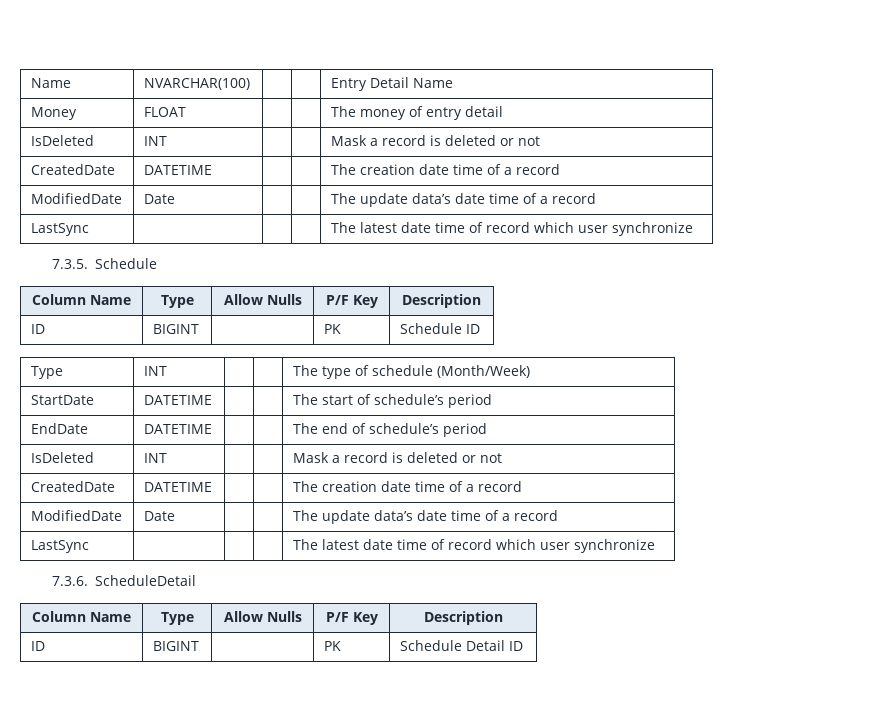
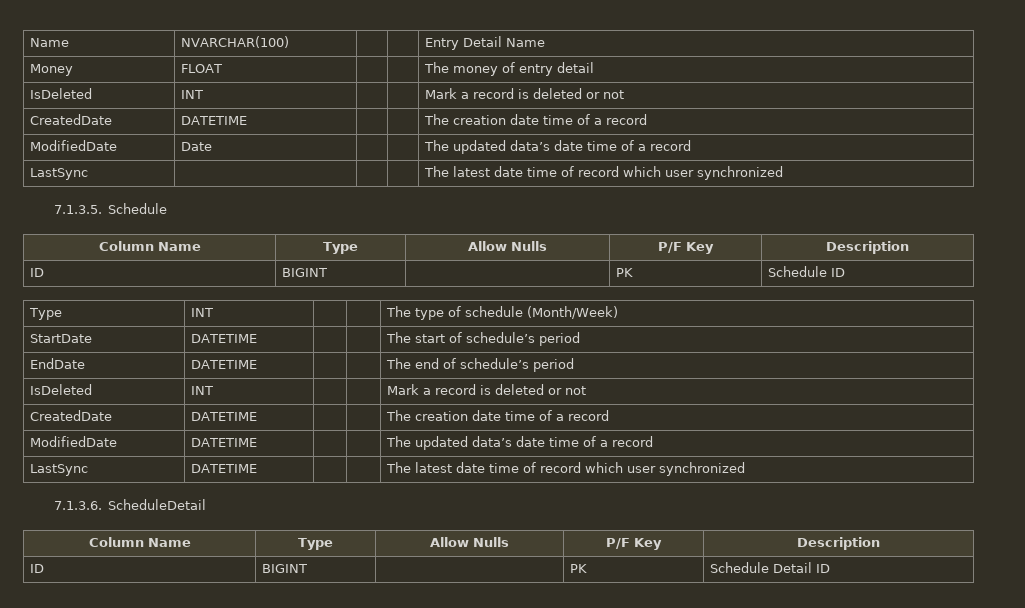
  Money | FLOAT | | | The money of entry detail
- IsDeleted | INT | | | Mask a record is deleted or not
+ IsDeleted | INT | | | Mark a record is deleted or not
  CreatedDate | DATETIME | | | The creation date time of a record
- ModifiedDate | Date | | | The update data’s date time of a record
- LastSync | | | | The latest date time of record which user synchronize
- 7.3.5. Schedule
+ ModifiedDate | Date | | | The updated data’s date time of a record
+ LastSync | | | | The latest date time of record which user synchronized
+ 7.1.3.5. Schedule
  EndDate | DATETIME | | | The end of schedule’s period
- IsDeleted | INT | | | Mask a record is deleted or not
+ IsDeleted | INT | | | Mark a record is deleted or not
  CreatedDate | DATETIME | | | The creation date time of a record
- ModifiedDate | Date | | | The update data’s date time of a record
- LastSync | | | | The latest date time of record which user synchronize
- 7.3.6. ScheduleDetail
+ ModifiedDate | DATETIME | | | The updated data’s date time of a record
+ LastSync | DATETIME | | | The latest date time of record which user synchronized
+ 7.1.3.6. ScheduleDetail

